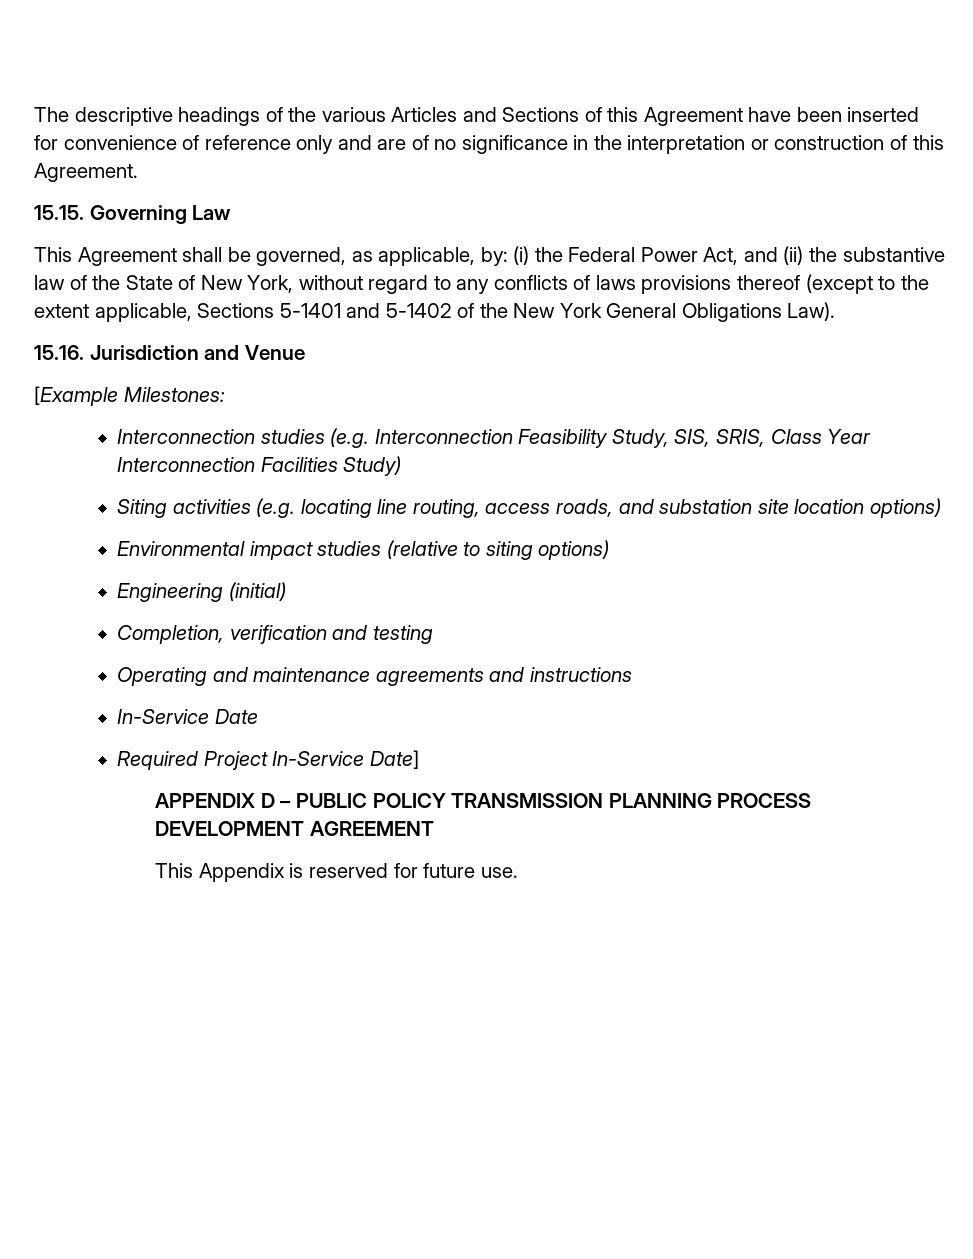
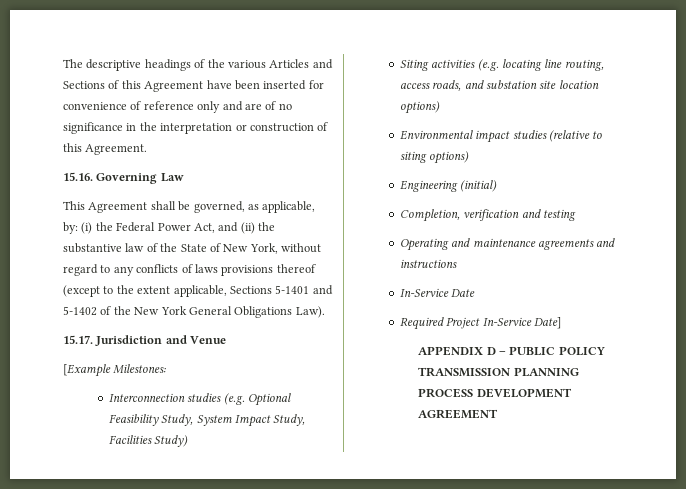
- 15.15. Governing Law
+ 15.16. Governing Law
- 15.16. Jurisdiction and Venue
+ 15.17. Jurisdiction and Venue
- Interconnection studies (e.g. Interconnection Feasibility Study, SIS, SRIS, Class Year Interconnection Facilities Study)
+ Interconnection studies (e.g. Optional Feasibility Study, System Impact Study, Facilities Study)
- This Appendix is reserved for future use.

